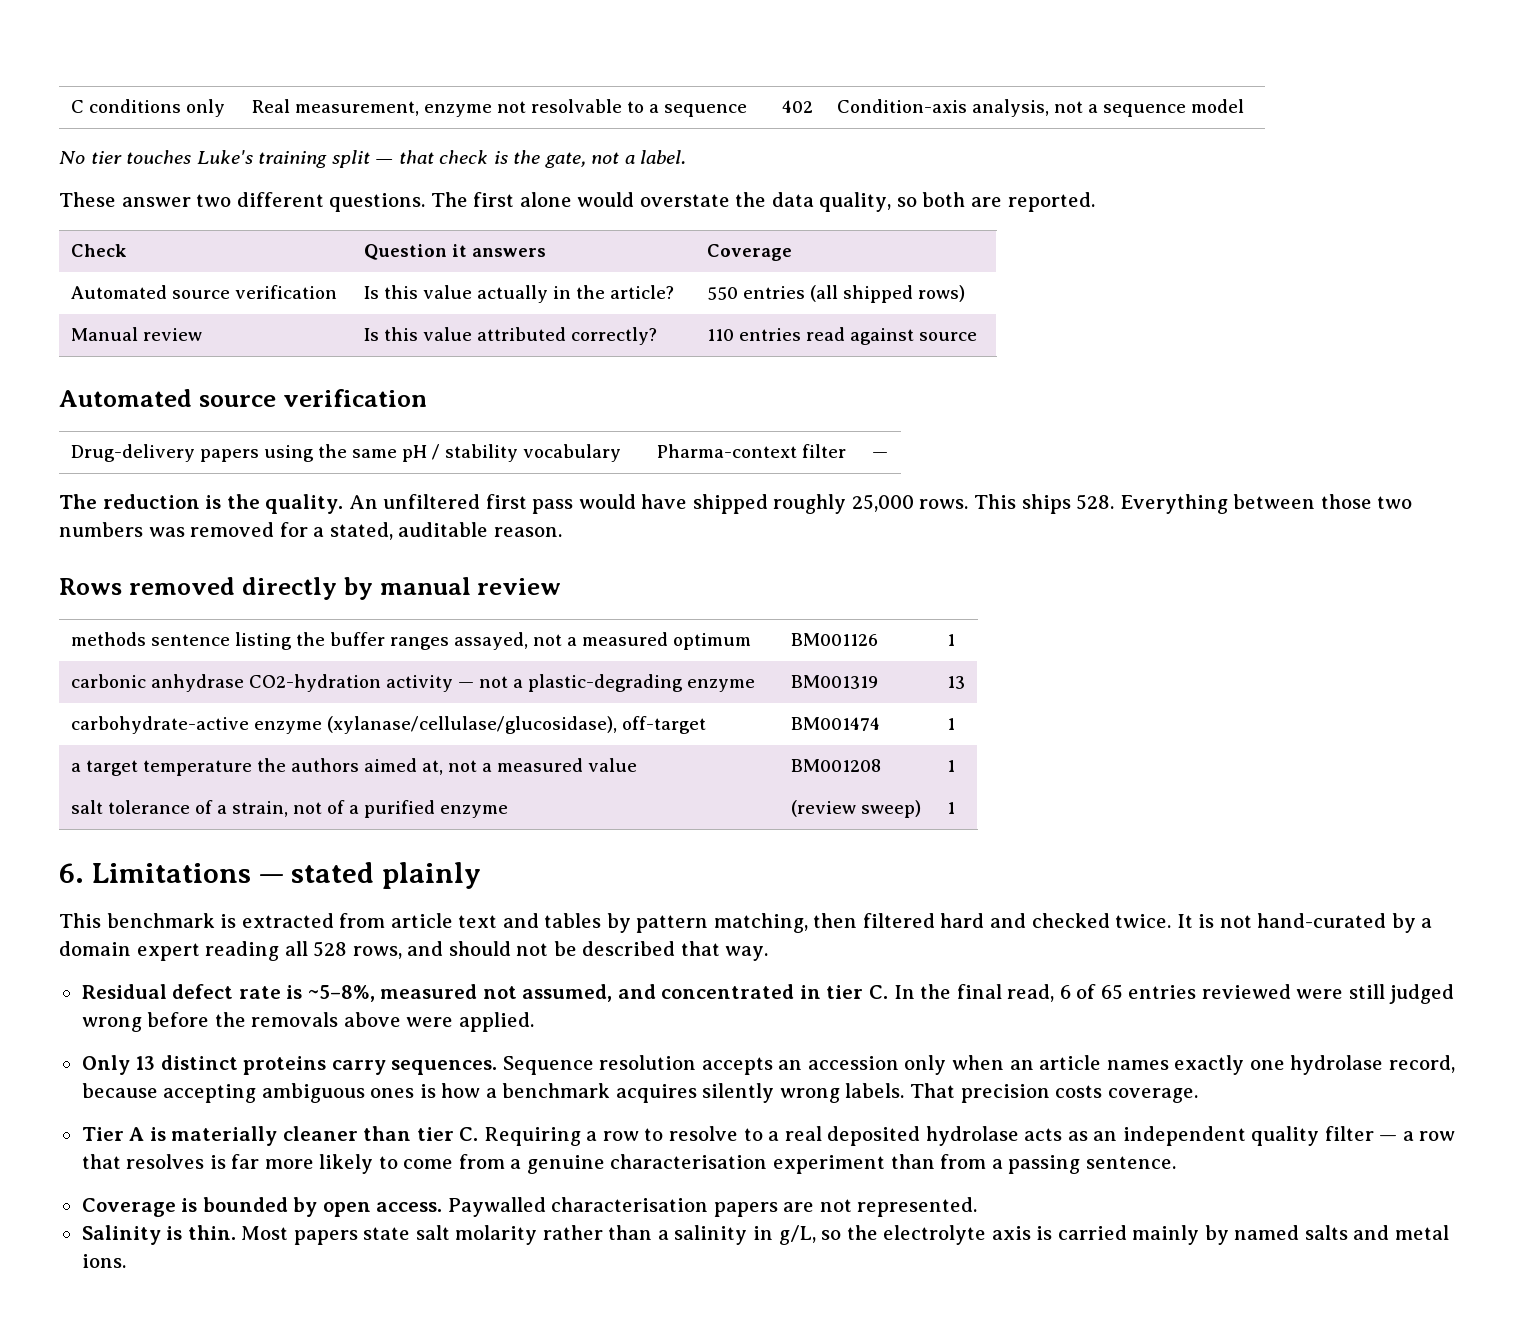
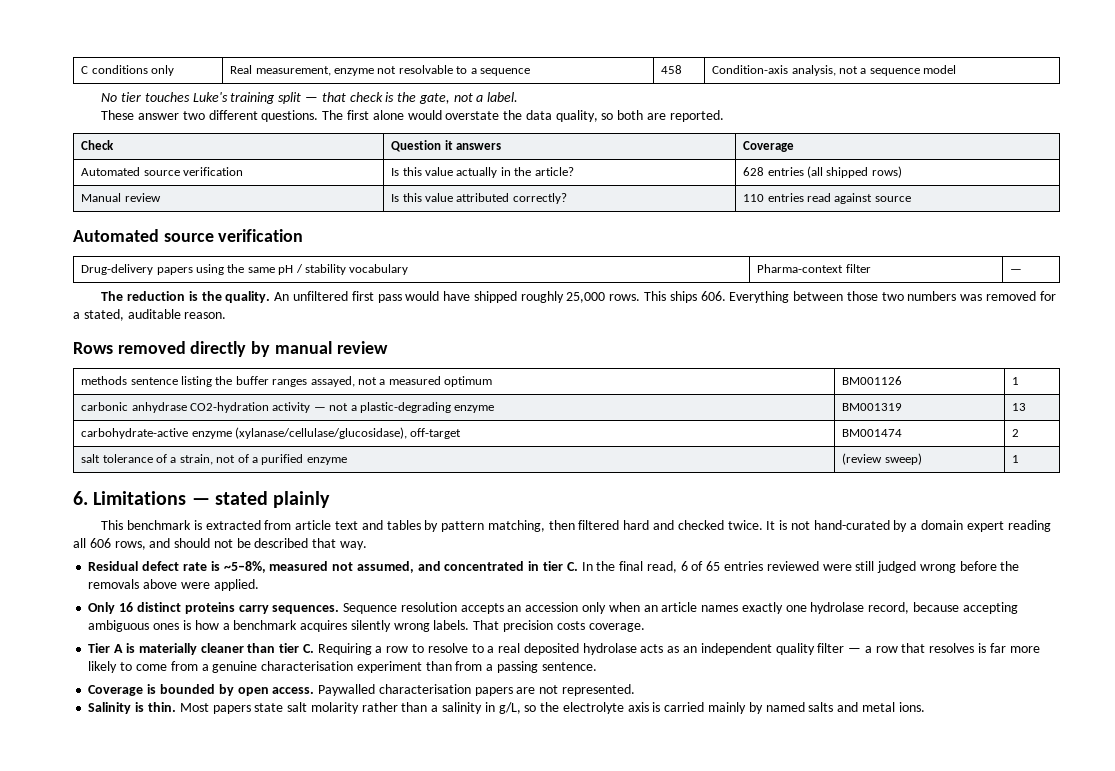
- C conditions only | Real measurement, enzyme not resolvable to a sequence | 402 | Condition-axis analysis, not a sequence model
+ C conditions only | Real measurement, enzyme not resolvable to a sequence | 458 | Condition-axis analysis, not a sequence model
- Automated source verification | Is this value actually in the article? | 550 entries (all shipped rows)
+ Automated source verification | Is this value actually in the article? | 628 entries (all shipped rows)
- This ships 528. Everything between those two numbers was removed for a stated, auditable reason.
+ This ships 606. Everything between those two numbers was removed for a stated, auditable reason.
- carbohydrate-active enzyme (xylanase/cellulase/glucosidase), off-target | BM001474 | 1
- a target temperature the authors aimed at, not a measured value | BM001208 | 1
+ carbohydrate-active enzyme (xylanase/cellulase/glucosidase), off-target | BM001474 | 2
- It is not hand-curated by a domain expert reading all 528 rows, and should not be described that way.
+ It is not hand-curated by a domain expert reading all 606 rows, and should not be described that way.
- Only 13 distinct proteins carry sequences.
+ Only 16 distinct proteins carry sequences.

